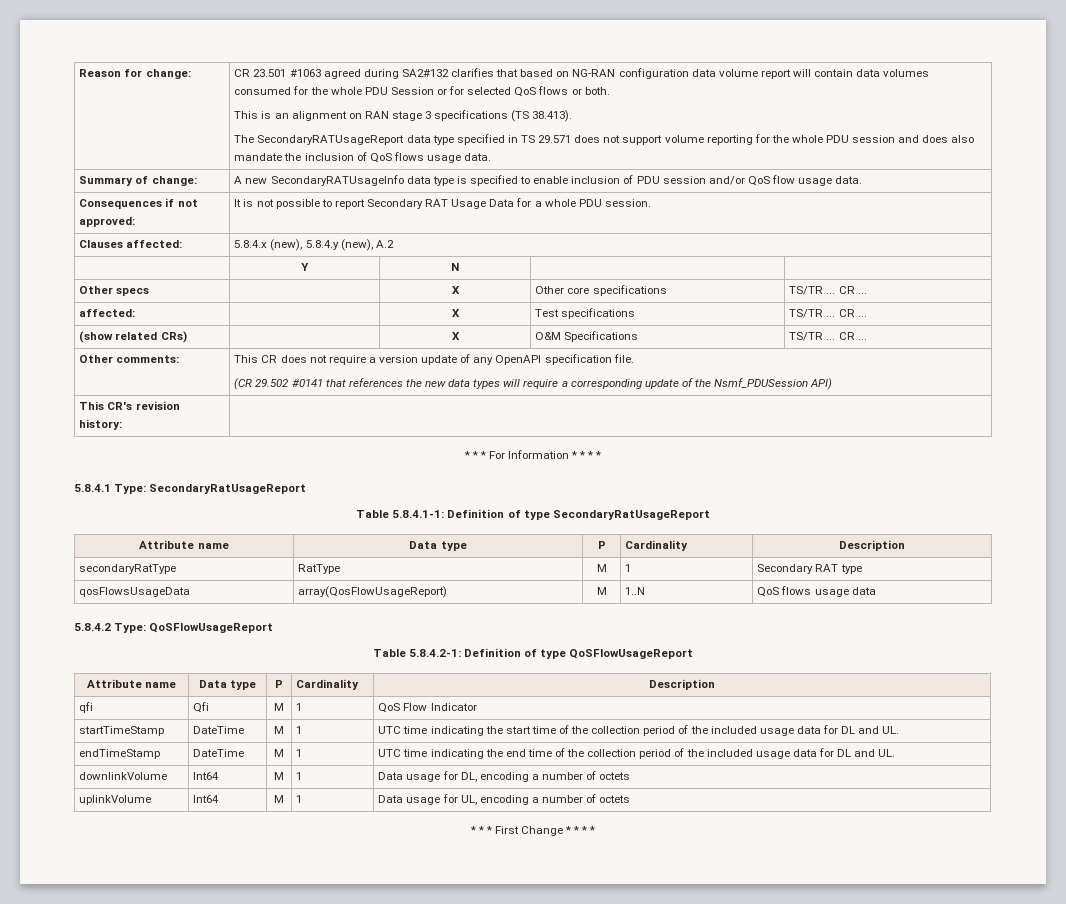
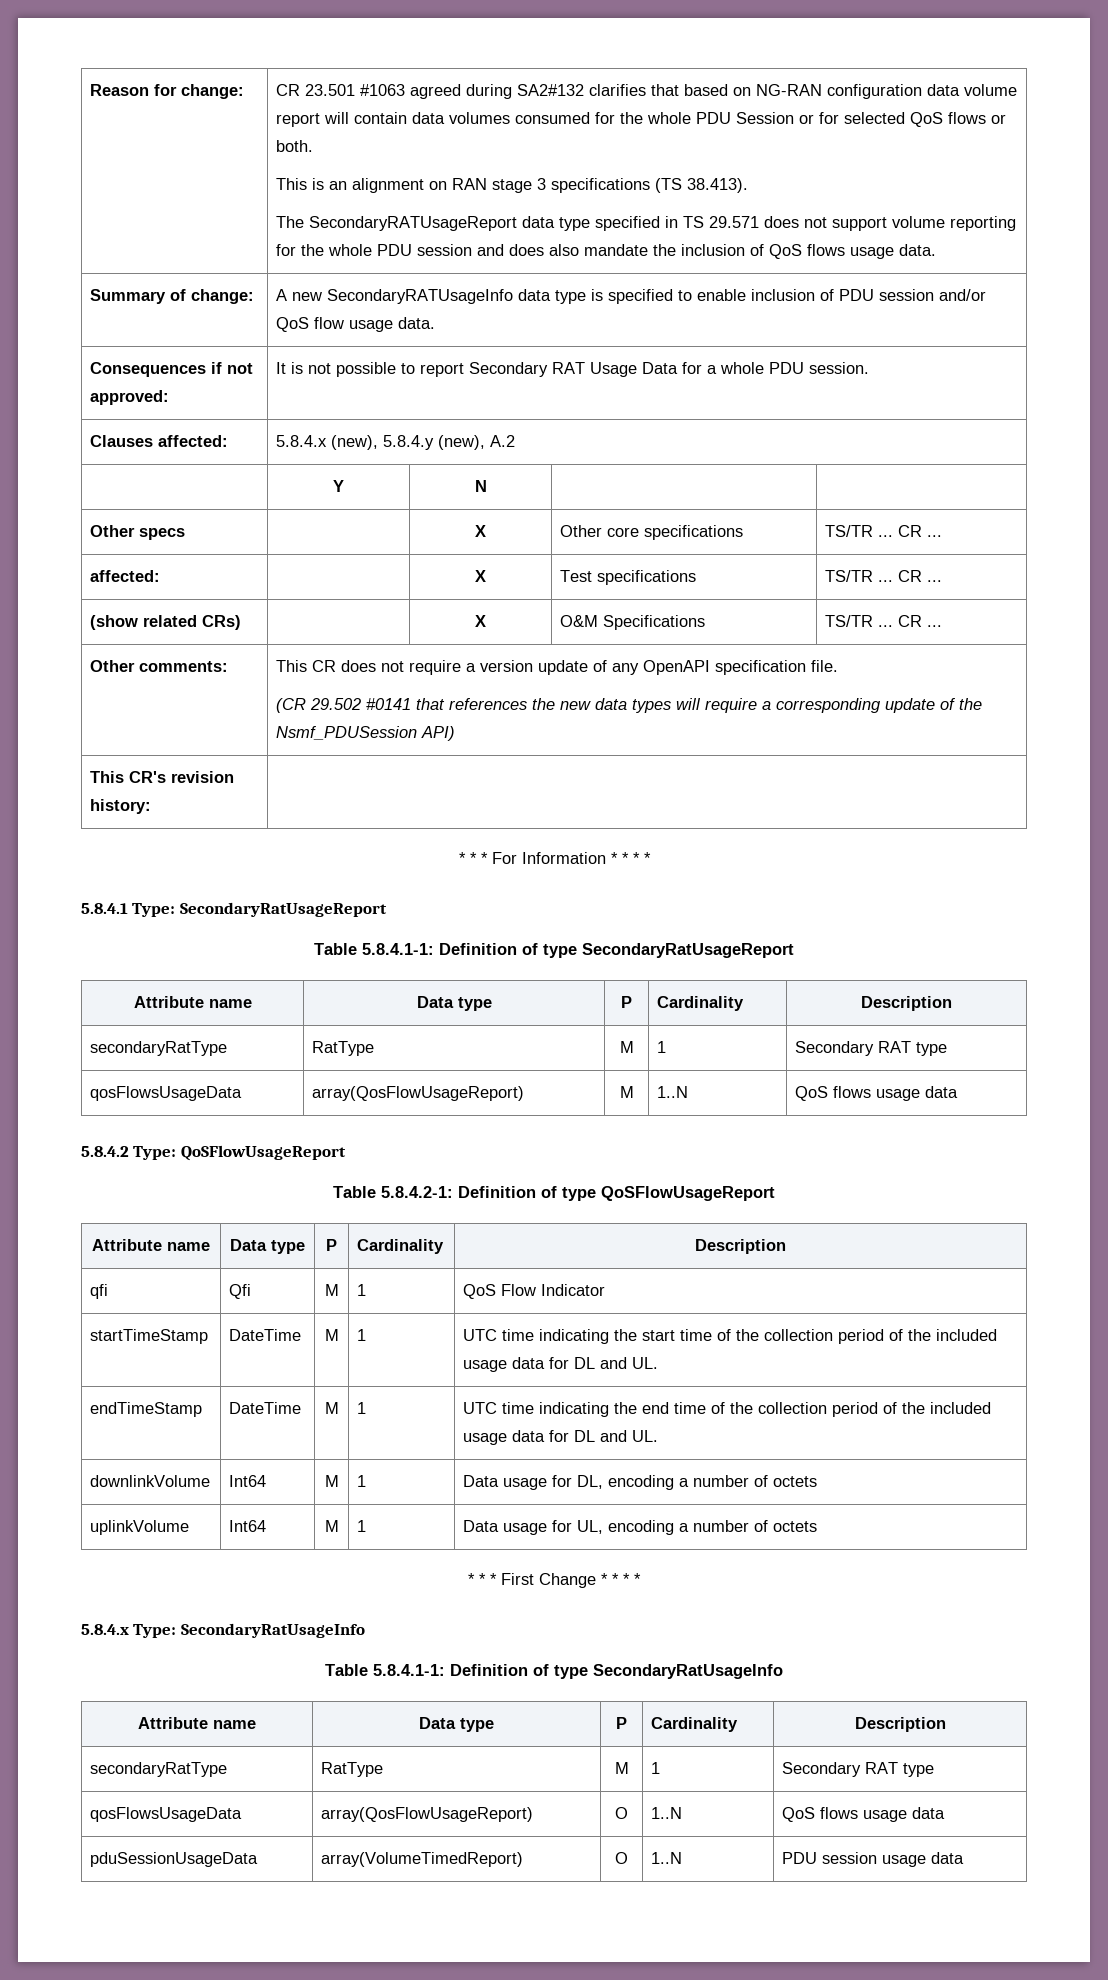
+ 5.8.4.x Type: SecondaryRatUsageInfo
+ Table 5.8.4.1-1: Definition of type SecondaryRatUsageInfo
+ Attribute name | Data type | P | Cardinality | Description
+ secondaryRatType | RatType | M | 1 | Secondary RAT type
+ qosFlowsUsageData | array(QosFlowUsageReport) | O | 1..N | QoS flows usage data
+ pduSessionUsageData | array(VolumeTimedReport) | O | 1..N | PDU session usage data

